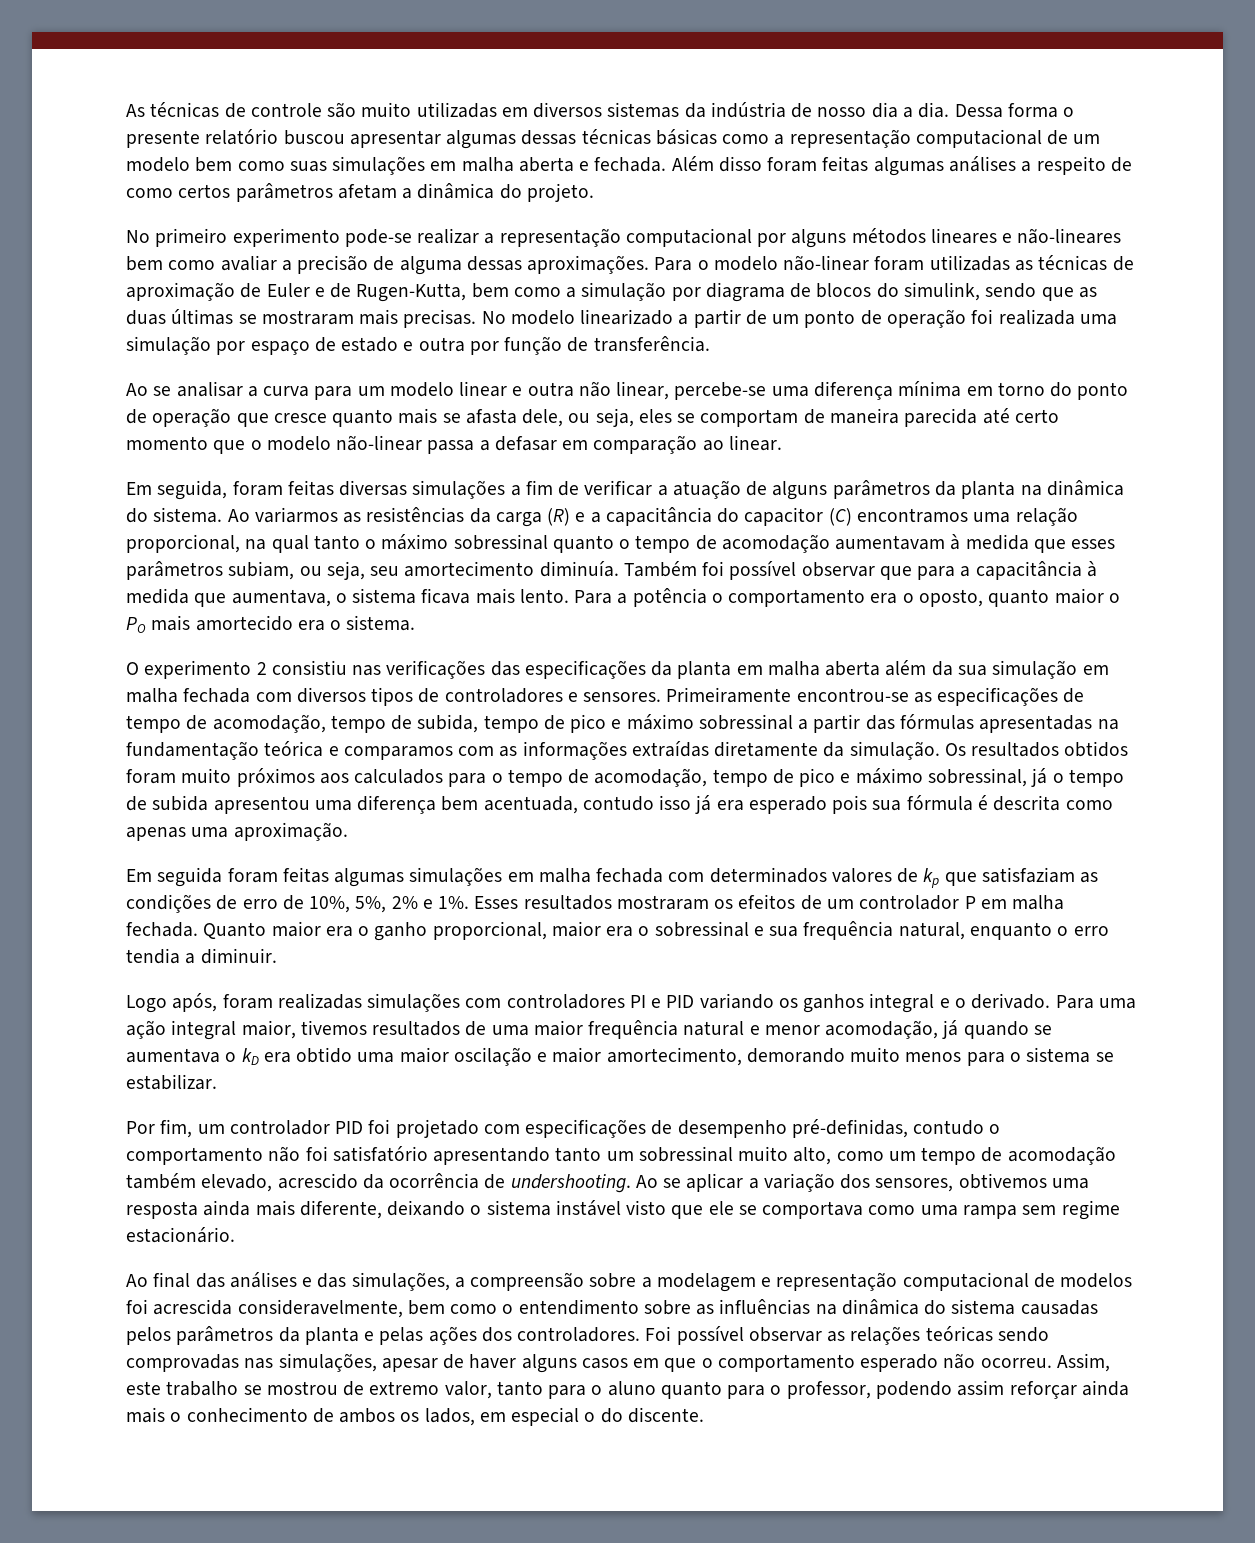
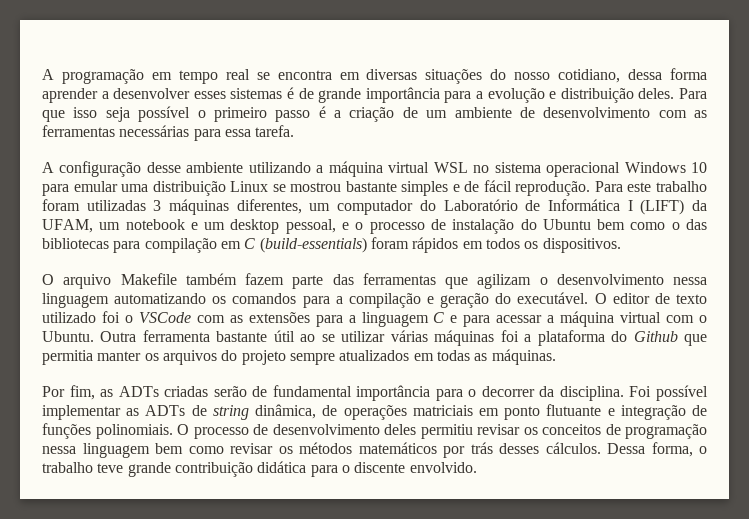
- As técnicas de controle são muito utilizadas em diversos sistemas da indústria de nosso dia a dia. Dessa forma o presente relatório buscou apresentar algumas dessas técnicas básicas como a representação computacional de um modelo bem como suas simulações em malha aberta e fechada. Além disso foram feitas algumas análises a respeito de como certos parâmetros afetam a dinâmica do projeto.
- No primeiro experimento pode-se realizar a representação computacional por alguns métodos lineares e não-lineares bem como avaliar a precisão de alguma dessas aproximações. Para o modelo não-linear foram utilizadas as técnicas de aproximação de Euler e de Rugen-Kutta, bem como a simulação por diagrama de blocos do simulink, sendo que as duas últimas se mostraram mais precisas. No modelo linearizado a partir de um ponto de operação foi realizada uma simulação por espaço de estado e outra por função de transferência.
- Ao se analisar a curva para um modelo linear e outra não linear, percebe-se uma diferença mínima em torno do ponto de operação que cresce quanto mais se afasta dele, ou seja, eles se comportam de maneira parecida até certo momento que o modelo não-linear passa a defasar em comparação ao linear.
- Em seguida, foram feitas diversas simulações a fim de verificar a atuação de alguns parâmetros da planta na dinâmica do sistema. Ao variarmos as resistências da carga (R) e a capacitância do capacitor (C) encontramos uma relação proporcional, na qual tanto o máximo sobressinal quanto o tempo de acomodação aumentavam à medida que esses parâmetros subiam, ou seja, seu amortecimento diminuía. Também foi possível observar que para a capacitância à medida que aumentava, o sistema ficava mais lento. Para a potência o comportamento era o oposto, quanto maior o PO mais amortecido era o sistema.
- O experimento 2 consistiu nas verificações das especificações da planta em malha aberta além da sua simulação em malha fechada com diversos tipos de controladores e sensores. Primeiramente encontrou-se as especificações de tempo de acomodação, tempo de subida, tempo de pico e máximo sobressinal a partir das fórmulas apresentadas na fundamentação teórica e comparamos com as informações extraídas diretamente da simulação. Os resultados obtidos foram muito próximos aos calculados para o tempo de acomodação, tempo de pico e máximo sobressinal, já o tempo de subida apresentou uma diferença bem acentuada, contudo isso já era esperado pois sua fórmula é descrita como apenas uma aproximação.
- Em seguida foram feitas algumas simulações em malha fechada com determinados valores de kp que satisfaziam as condições de erro de 10%, 5%, 2% e 1%. Esses resultados mostraram os efeitos de um controlador P em malha fechada. Quanto maior era o ganho proporcional, maior era o sobressinal e sua frequência natural, enquanto o erro tendia a diminuir.
- Logo após, foram realizadas simulações com controladores PI e PID variando os ganhos integral e o derivado. Para uma ação integral maior, tivemos resultados de uma maior frequência natural e menor acomodação, já quando se aumentava o kD era obtido uma maior oscilação e maior amortecimento, demorando muito menos para o sistema se estabilizar.
- Por fim, um controlador PID foi projetado com especificações de desempenho pré-definidas, contudo o comportamento não foi satisfatório apresentando tanto um sobressinal muito alto, como um tempo de acomodação também elevado, acrescido da ocorrência de undershooting. Ao se aplicar a variação dos sensores, obtivemos uma resposta ainda mais diferente, deixando o sistema instável visto que ele se comportava como uma rampa sem regime estacionário.
- Ao final das análises e das simulações, a compreensão sobre a modelagem e representação computacional de modelos foi acrescida consideravelmente, bem como o entendimento sobre as influências na dinâmica do sistema causadas pelos parâmetros da planta e pelas ações dos controladores. Foi possível observar as relações teóricas sendo comprovadas nas simulações, apesar de haver alguns casos em que o comportamento esperado não ocorreu. Assim, este trabalho se mostrou de extremo valor, tanto para o aluno quanto para o professor, podendo assim reforçar ainda mais o conhecimento de ambos os lados, em especial o do discente.
+ A programação em tempo real se encontra em diversas situações do nosso cotidiano, dessa forma aprender a desenvolver esses sistemas é de grande importância para a evolução e distribuição deles. Para que isso seja possível o primeiro passo é a criação de um ambiente de desenvolvimento com as ferramentas necessárias para essa tarefa.
+ A configuração desse ambiente utilizando a máquina virtual WSL no sistema operacional Windows 10 para emular uma distribuição Linux se mostrou bastante simples e de fácil reprodução. Para este trabalho foram utilizadas 3 máquinas diferentes, um computador do Laboratório de Informática I (LIFT) da UFAM, um notebook e um desktop pessoal, e o processo de instalação do Ubuntu bem como o das bibliotecas para compilação em C (build-essentials) foram rápidos em todos os dispositivos.
+ O arquivo Makefile também fazem parte das ferramentas que agilizam o desenvolvimento nessa linguagem automatizando os comandos para a compilação e geração do executável. O editor de texto utilizado foi o VSCode com as extensões para a linguagem C e para acessar a máquina virtual com o Ubuntu. Outra ferramenta bastante útil ao se utilizar várias máquinas foi a plataforma do Github que permitia manter os arquivos do projeto sempre atualizados em todas as máquinas.
+ Por fim, as ADTs criadas serão de fundamental importância para o decorrer da disciplina. Foi possível implementar as ADTs de string dinâmica, de operações matriciais em ponto flutuante e integração de funções polinomiais. O processo de desenvolvimento deles permitiu revisar os conceitos de programação nessa linguagem bem como revisar os métodos matemáticos por trás desses cálculos. Dessa forma, o trabalho teve grande contribuição didática para o discente envolvido.

